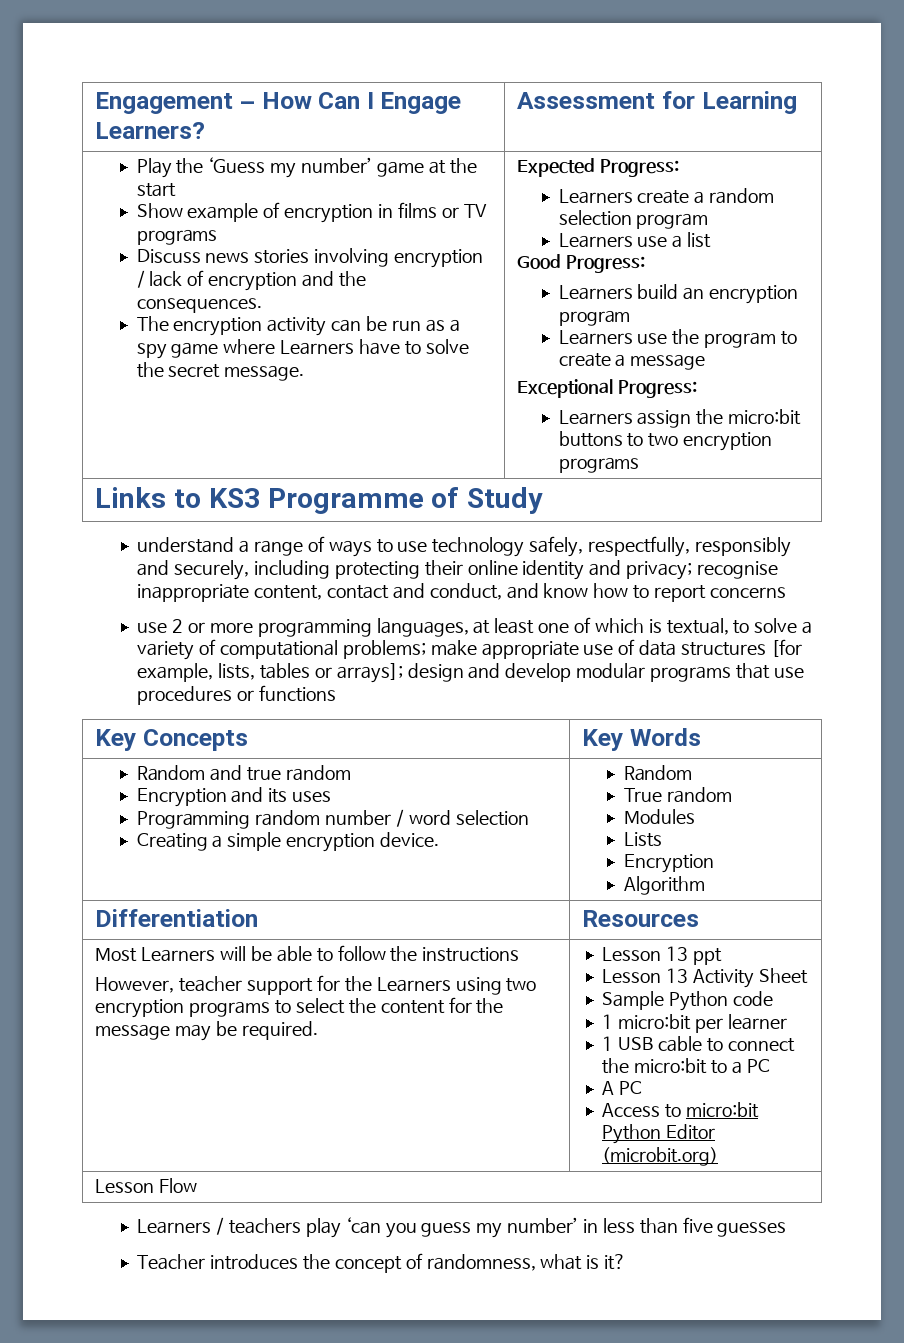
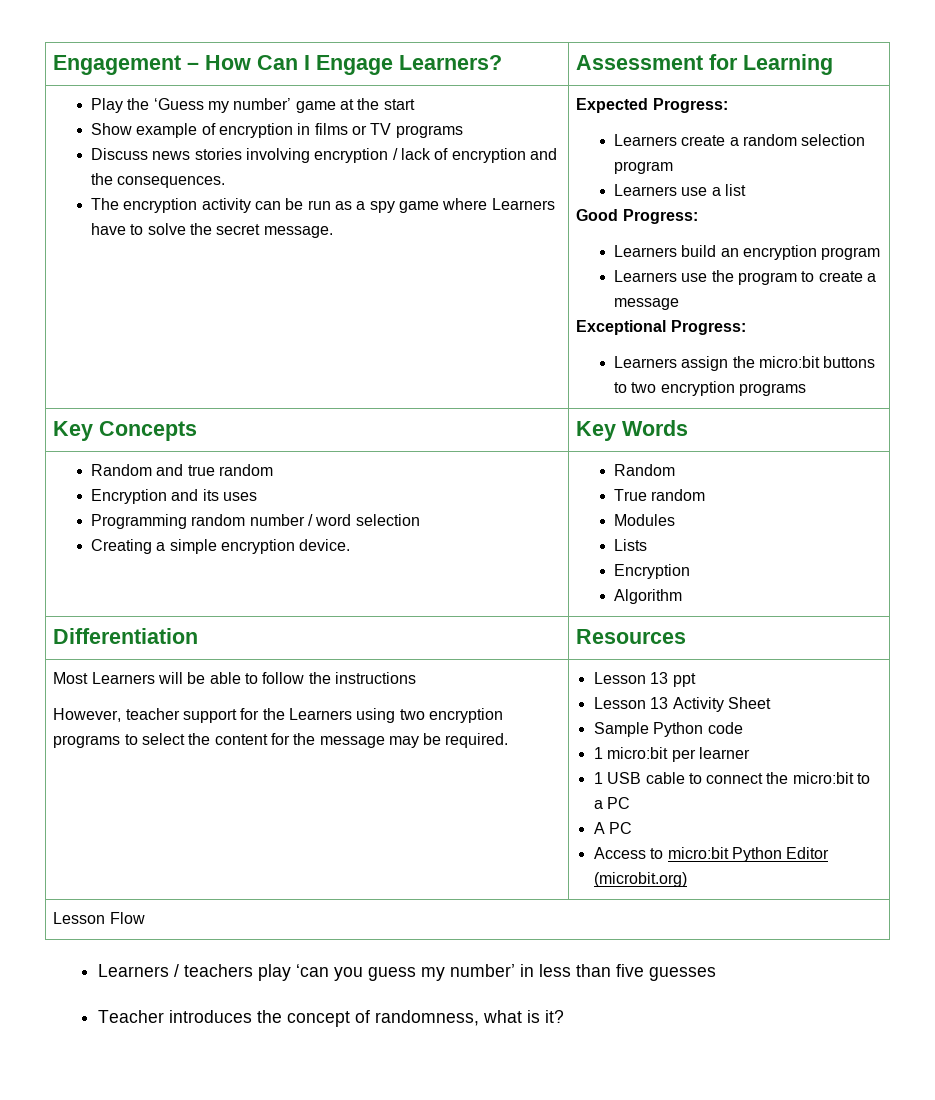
- Links to KS3 Programme of Study
- understand a range of ways to use technology safely, respectfully, responsibly and securely, including protecting their online identity and privacy; recognise inappropriate content, contact and conduct, and know how to report concerns
- use 2 or more programming languages, at least one of which is textual, to solve a variety of computational problems; make appropriate use of data structures [for example, lists, tables or arrays]; design and develop modular programs that use procedures or functions

